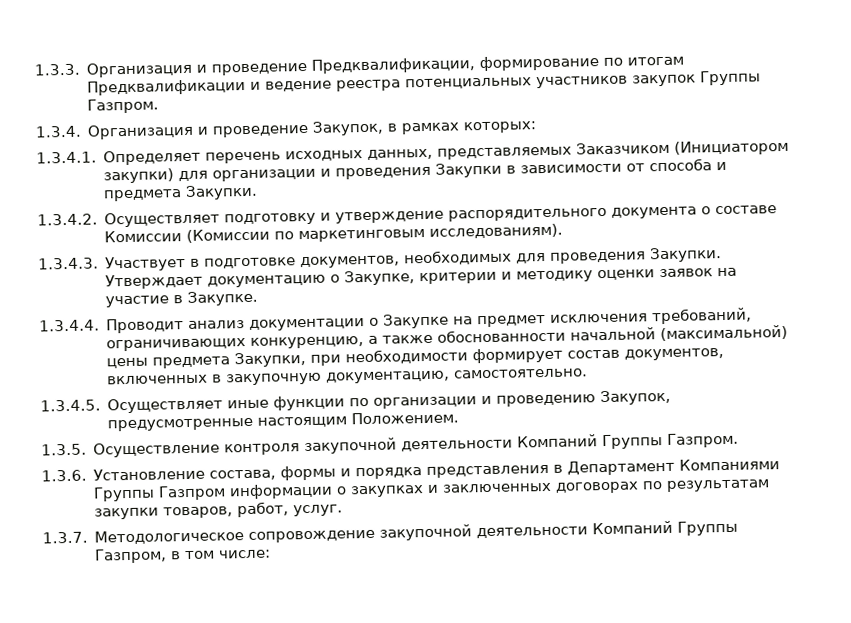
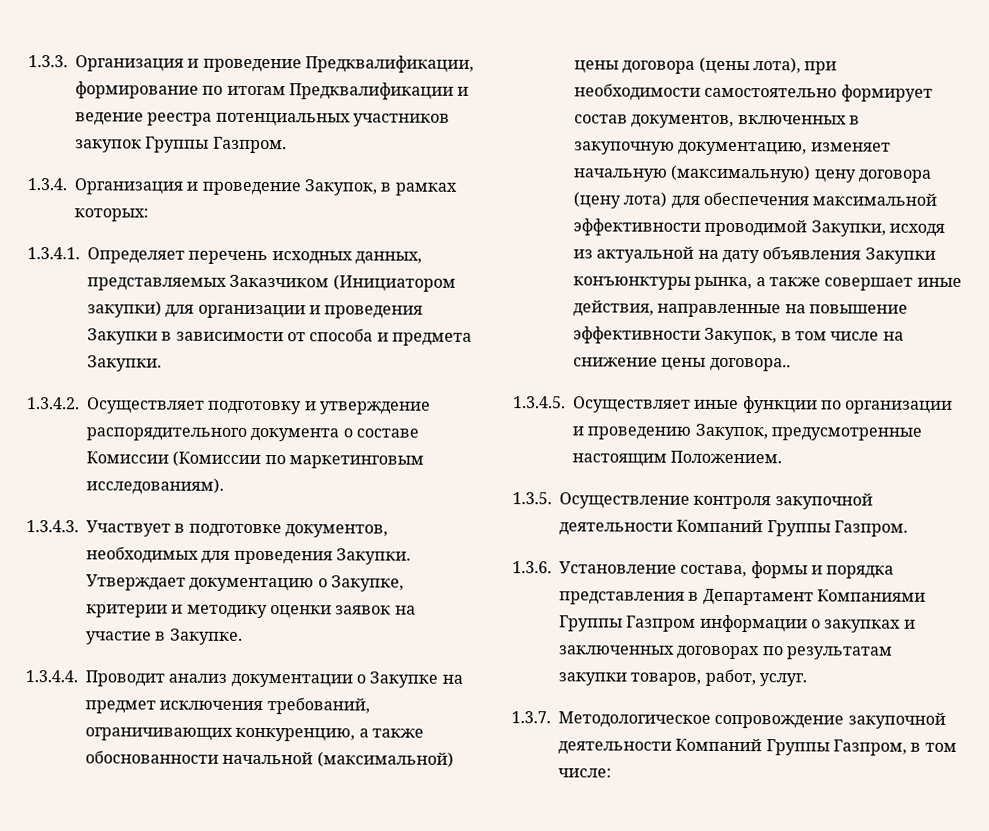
- 1.3.4.4. Проводит анализ документации о Закупке на предмет исключения требований, ограничивающих конкуренцию, а также обоснованности начальной (максимальной) цены предмета Закупки, при необходимости формирует состав документов, включенных в закупочную документацию, самостоятельно.
+ 1.3.4.4. Проводит анализ документации о Закупке на предмет исключения требований, ограничивающих конкуренцию, а также обоснованности начальной (максимальной) цены договора (цены лота), при необходимости самостоятельно формирует состав документов, включенных в закупочную документацию, изменяет начальную (максимальную) цену договора (цену лота) для обеспечения максимальной эффективности проводимой Закупки, исходя из актуальной на дату объявления Закупки конъюнктуры рынка, а также совершает иные действия, направленные на повышение эффективности Закупок, в том числе на снижение цены договора..

